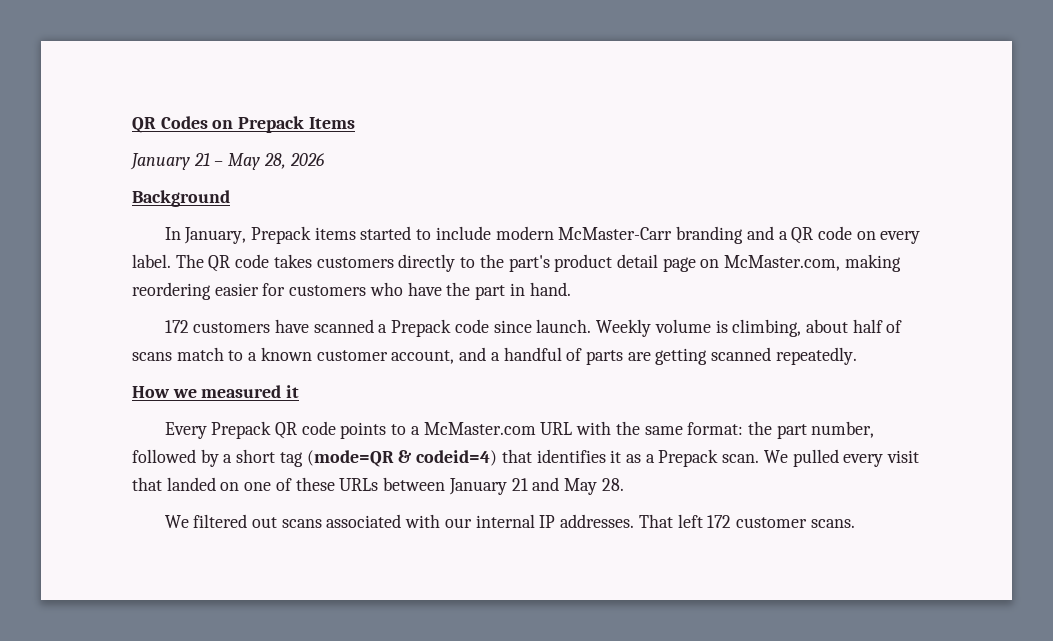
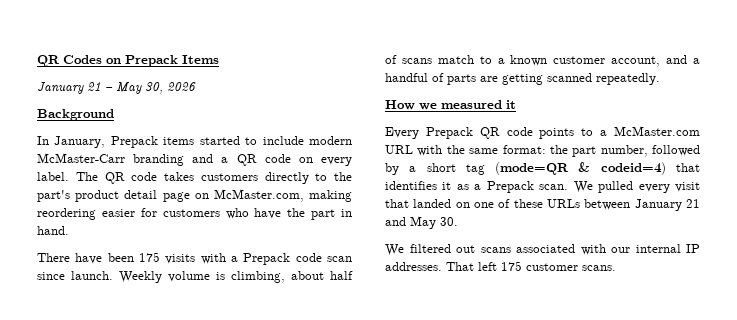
- January 21 – May 28, 2026
+ January 21 – May 30, 2026
- 172 customers have scanned a Prepack code since launch.
+ There have been 175 visits with a Prepack code scan since launch.
- We pulled every visit that landed on one of these URLs between January 21 and May 28.
+ We pulled every visit that landed on one of these URLs between January 21 and May 30.
- That left 172 customer scans.
+ That left 175 customer scans.

